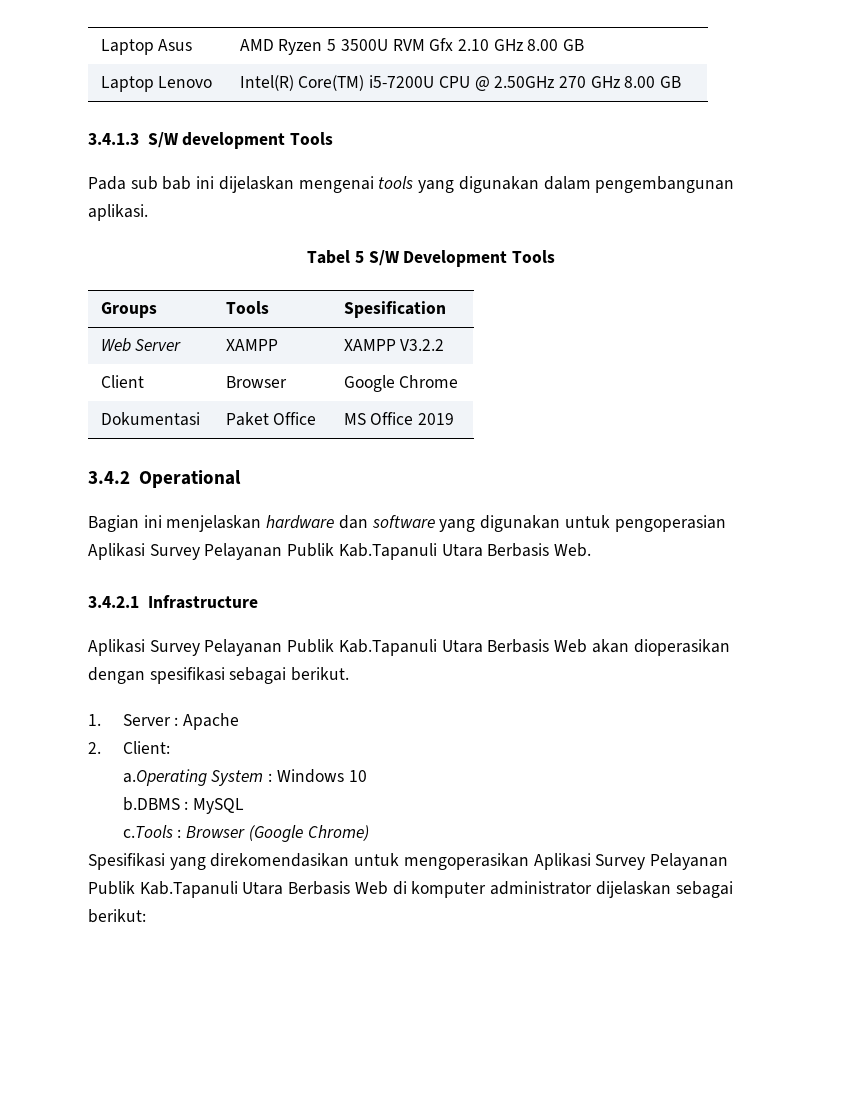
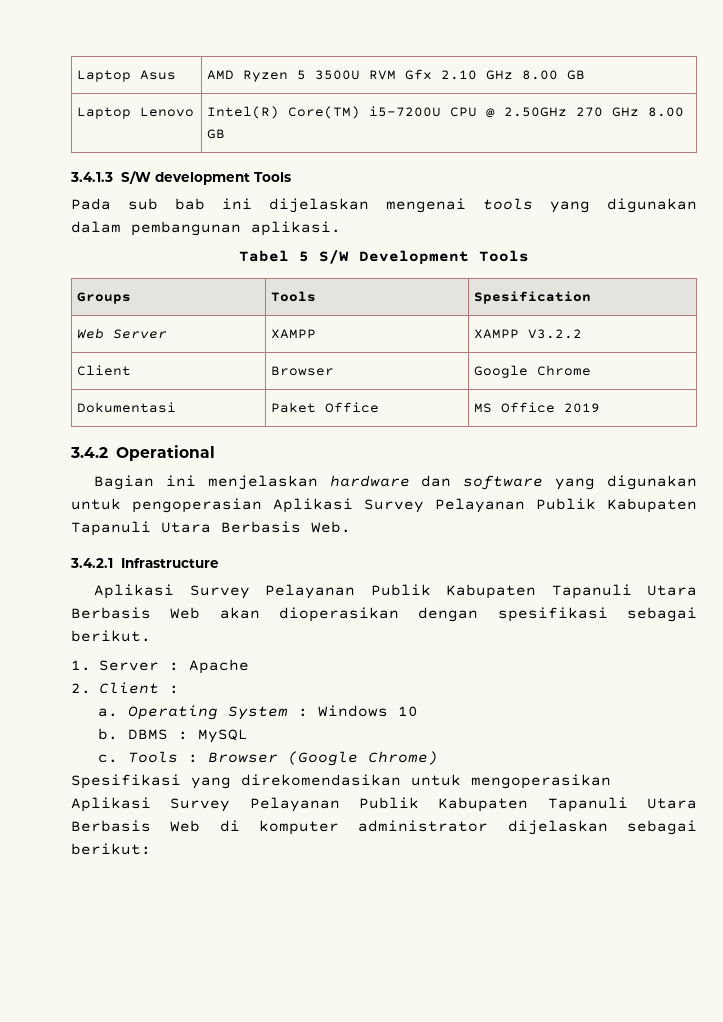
- Pada sub bab ini dijelaskan mengenai tools yang digunakan dalam pengembangunan aplikasi.
+ Pada sub bab ini dijelaskan mengenai tools yang digunakan dalam pembangunan aplikasi.
- Bagian ini menjelaskan hardware dan software yang digunakan untuk pengoperasian Aplikasi Survey Pelayanan Publik Kab.Tapanuli Utara Berbasis Web.
+ Bagian ini menjelaskan hardware dan software yang digunakan untuk pengoperasian Aplikasi Survey Pelayanan Publik Kabupaten Tapanuli Utara Berbasis Web.
- Aplikasi Survey Pelayanan Publik Kab.Tapanuli Utara Berbasis Web akan dioperasikan dengan spesifikasi sebagai berikut.
+ Aplikasi Survey Pelayanan Publik Kabupaten Tapanuli Utara Berbasis Web akan dioperasikan dengan spesifikasi sebagai berikut.
- 2. Client:
- a.Operating System : Windows 10
+ 2. Client :
+ a. Operating System : Windows 10
- b.DBMS : MySQL
+ b. DBMS : MySQL
- c.Tools : Browser (Google Chrome)
+ c. Tools : Browser (Google Chrome)
- Spesifikasi yang direkomendasikan untuk mengoperasikan Aplikasi Survey Pelayanan Publik Kab.Tapanuli Utara Berbasis Web di komputer administrator dijelaskan sebagai berikut:
+ Spesifikasi yang direkomendasikan untuk mengoperasikan Aplikasi Survey Pelayanan Publik Kabupaten Tapanuli Utara Berbasis Web di komputer administrator dijelaskan sebagai berikut:

